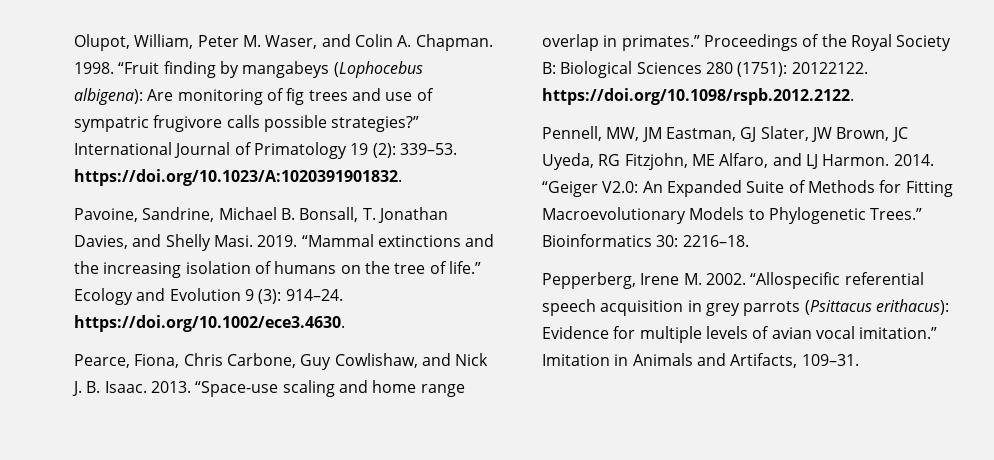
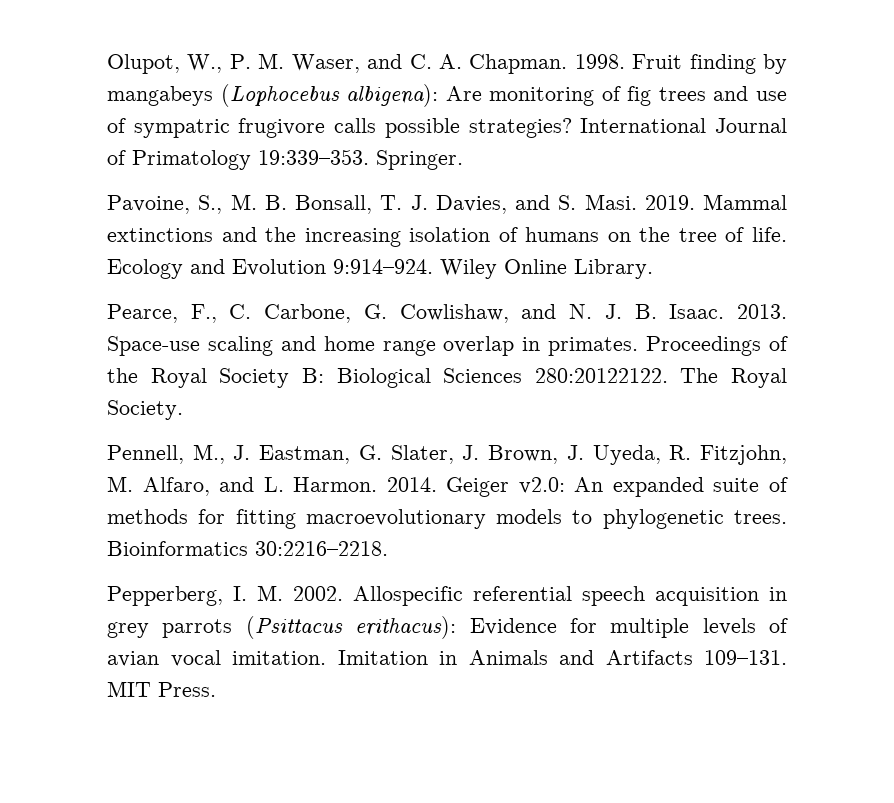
- Olupot, William, Peter M. Waser, and Colin A. Chapman.
+ Olupot, W., P. M. Waser, and C. A. Chapman.
- “Fruit finding by mangabeys (Lophocebus albigena): Are monitoring of fig trees and use of sympatric frugivore calls possible strategies?”
+ Fruit finding by mangabeys (Lophocebus albigena): Are monitoring of fig trees and use of sympatric frugivore calls possible strategies?
- International Journal of Primatology 19 (2): 339–53. https://doi.org/10.1023/A:1020391901832.
+ International Journal of Primatology 19:339–353. Springer.
- Pavoine, Sandrine, Michael B. Bonsall, T. Jonathan Davies, and Shelly Masi.
+ Pavoine, S., M. B. Bonsall, T. J. Davies, and S. Masi.
- “Mammal extinctions and the increasing isolation of humans on the tree of life.”
+ Mammal extinctions and the increasing isolation of humans on the tree of life.
- Ecology and Evolution 9 (3): 914–24. https://doi.org/10.1002/ece3.4630.
- Pearce, Fiona, Chris Carbone, Guy Cowlishaw, and Nick J. B. Isaac.
+ Ecology and Evolution 9:914–924. Wiley Online Library.
+ Pearce, F., C. Carbone, G. Cowlishaw, and N. J. B. Isaac.
- “Space-use scaling and home range overlap in primates.”
+ Space-use scaling and home range overlap in primates.
- Proceedings of the Royal Society B: Biological Sciences 280 (1751): 20122122. https://doi.org/10.1098/rspb.2012.2122.
- Pennell, MW, JM Eastman, GJ Slater, JW Brown, JC Uyeda, RG Fitzjohn, ME Alfaro, and LJ Harmon.
+ Proceedings of the Royal Society B: Biological Sciences 280:20122122. The Royal Society.
+ Pennell, M., J. Eastman, G. Slater, J. Brown, J. Uyeda, R. Fitzjohn, M. Alfaro, and L. Harmon.
- “Geiger V2.0: An Expanded Suite of Methods for Fitting Macroevolutionary Models to Phylogenetic Trees.” Bioinformatics 30: 2216–18.
+ Geiger v2.0: An expanded suite of methods for fitting macroevolutionary models to phylogenetic trees. Bioinformatics 30:2216–2218.
- Pepperberg, Irene M. 2002.
+ Pepperberg, I. M. 2002.
- “Allospecific referential speech acquisition in grey parrots (Psittacus erithacus): Evidence for multiple levels of avian vocal imitation.”
+ Allospecific referential speech acquisition in grey parrots (Psittacus erithacus): Evidence for multiple levels of avian vocal imitation.
- Imitation in Animals and Artifacts, 109–31.
+ Imitation in Animals and Artifacts 109–131. MIT Press.

